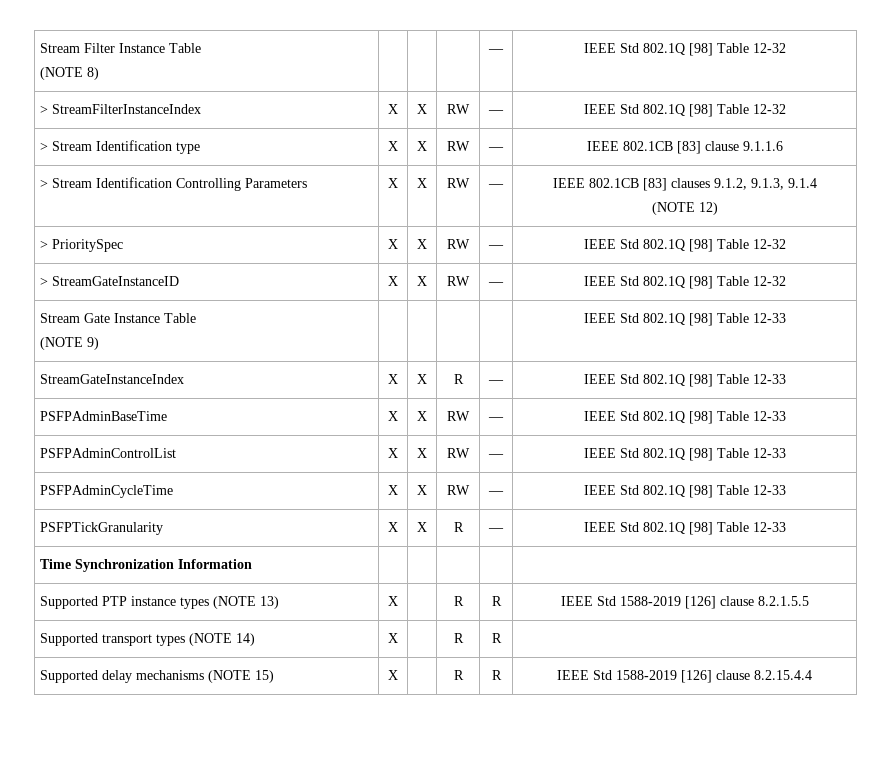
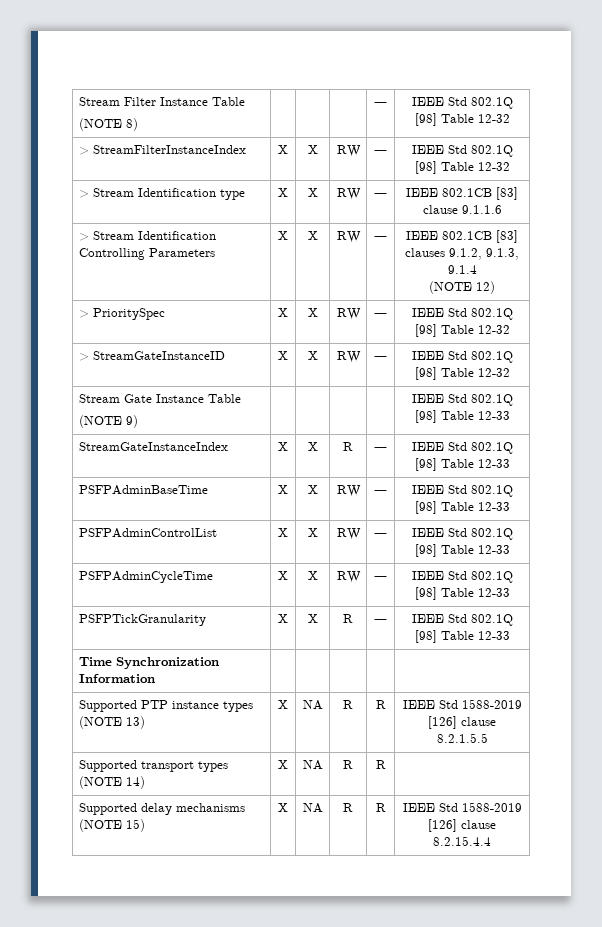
- Supported PTP instance types (NOTE 13) | X | | R | R | IEEE Std 1588-2019 [126] clause 8.2.1.5.5
+ Supported PTP instance types (NOTE 13) | X | NA | R | R | IEEE Std 1588-2019 [126] clause 8.2.1.5.5
- Supported transport types (NOTE 14) | X | | R | R |
+ Supported transport types (NOTE 14) | X | NA | R | R |
- Supported delay mechanisms (NOTE 15) | X | | R | R | IEEE Std 1588-2019 [126] clause 8.2.15.4.4
+ Supported delay mechanisms (NOTE 15) | X | NA | R | R | IEEE Std 1588-2019 [126] clause 8.2.15.4.4

